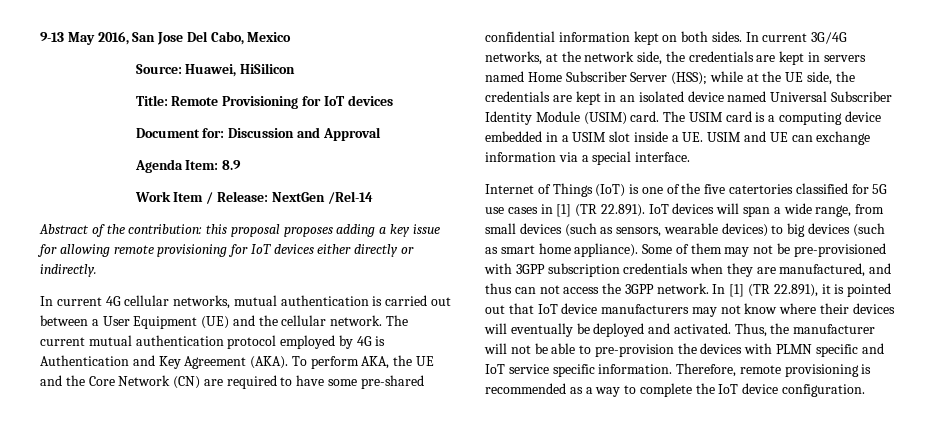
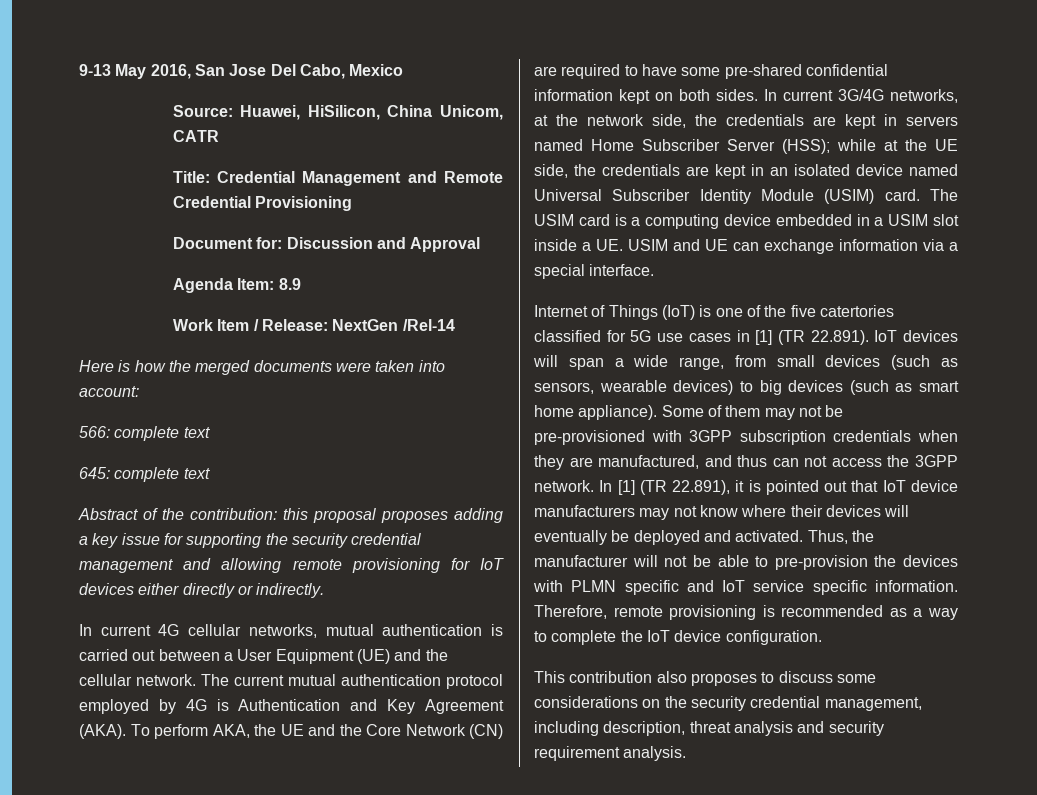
- Source: Huawei, HiSilicon
- Title: Remote Provisioning for IoT devices
+ Source: Huawei, HiSilicon, China Unicom, CATR
+ Title: Credential Management and Remote Credential Provisioning
+ Here is how the merged documents were taken into account:
+ 566: complete text
+ 645: complete text
- Abstract of the contribution: this proposal proposes adding a key issue for allowing remote provisioning for IoT devices either directly or indirectly.
+ Abstract of the contribution: this proposal proposes adding a key issue for supporting the security credential management and allowing remote provisioning for IoT devices either directly or indirectly.
+ This contribution also proposes to discuss some considerations on the security credential management, including description, threat analysis and security requirement analysis.

